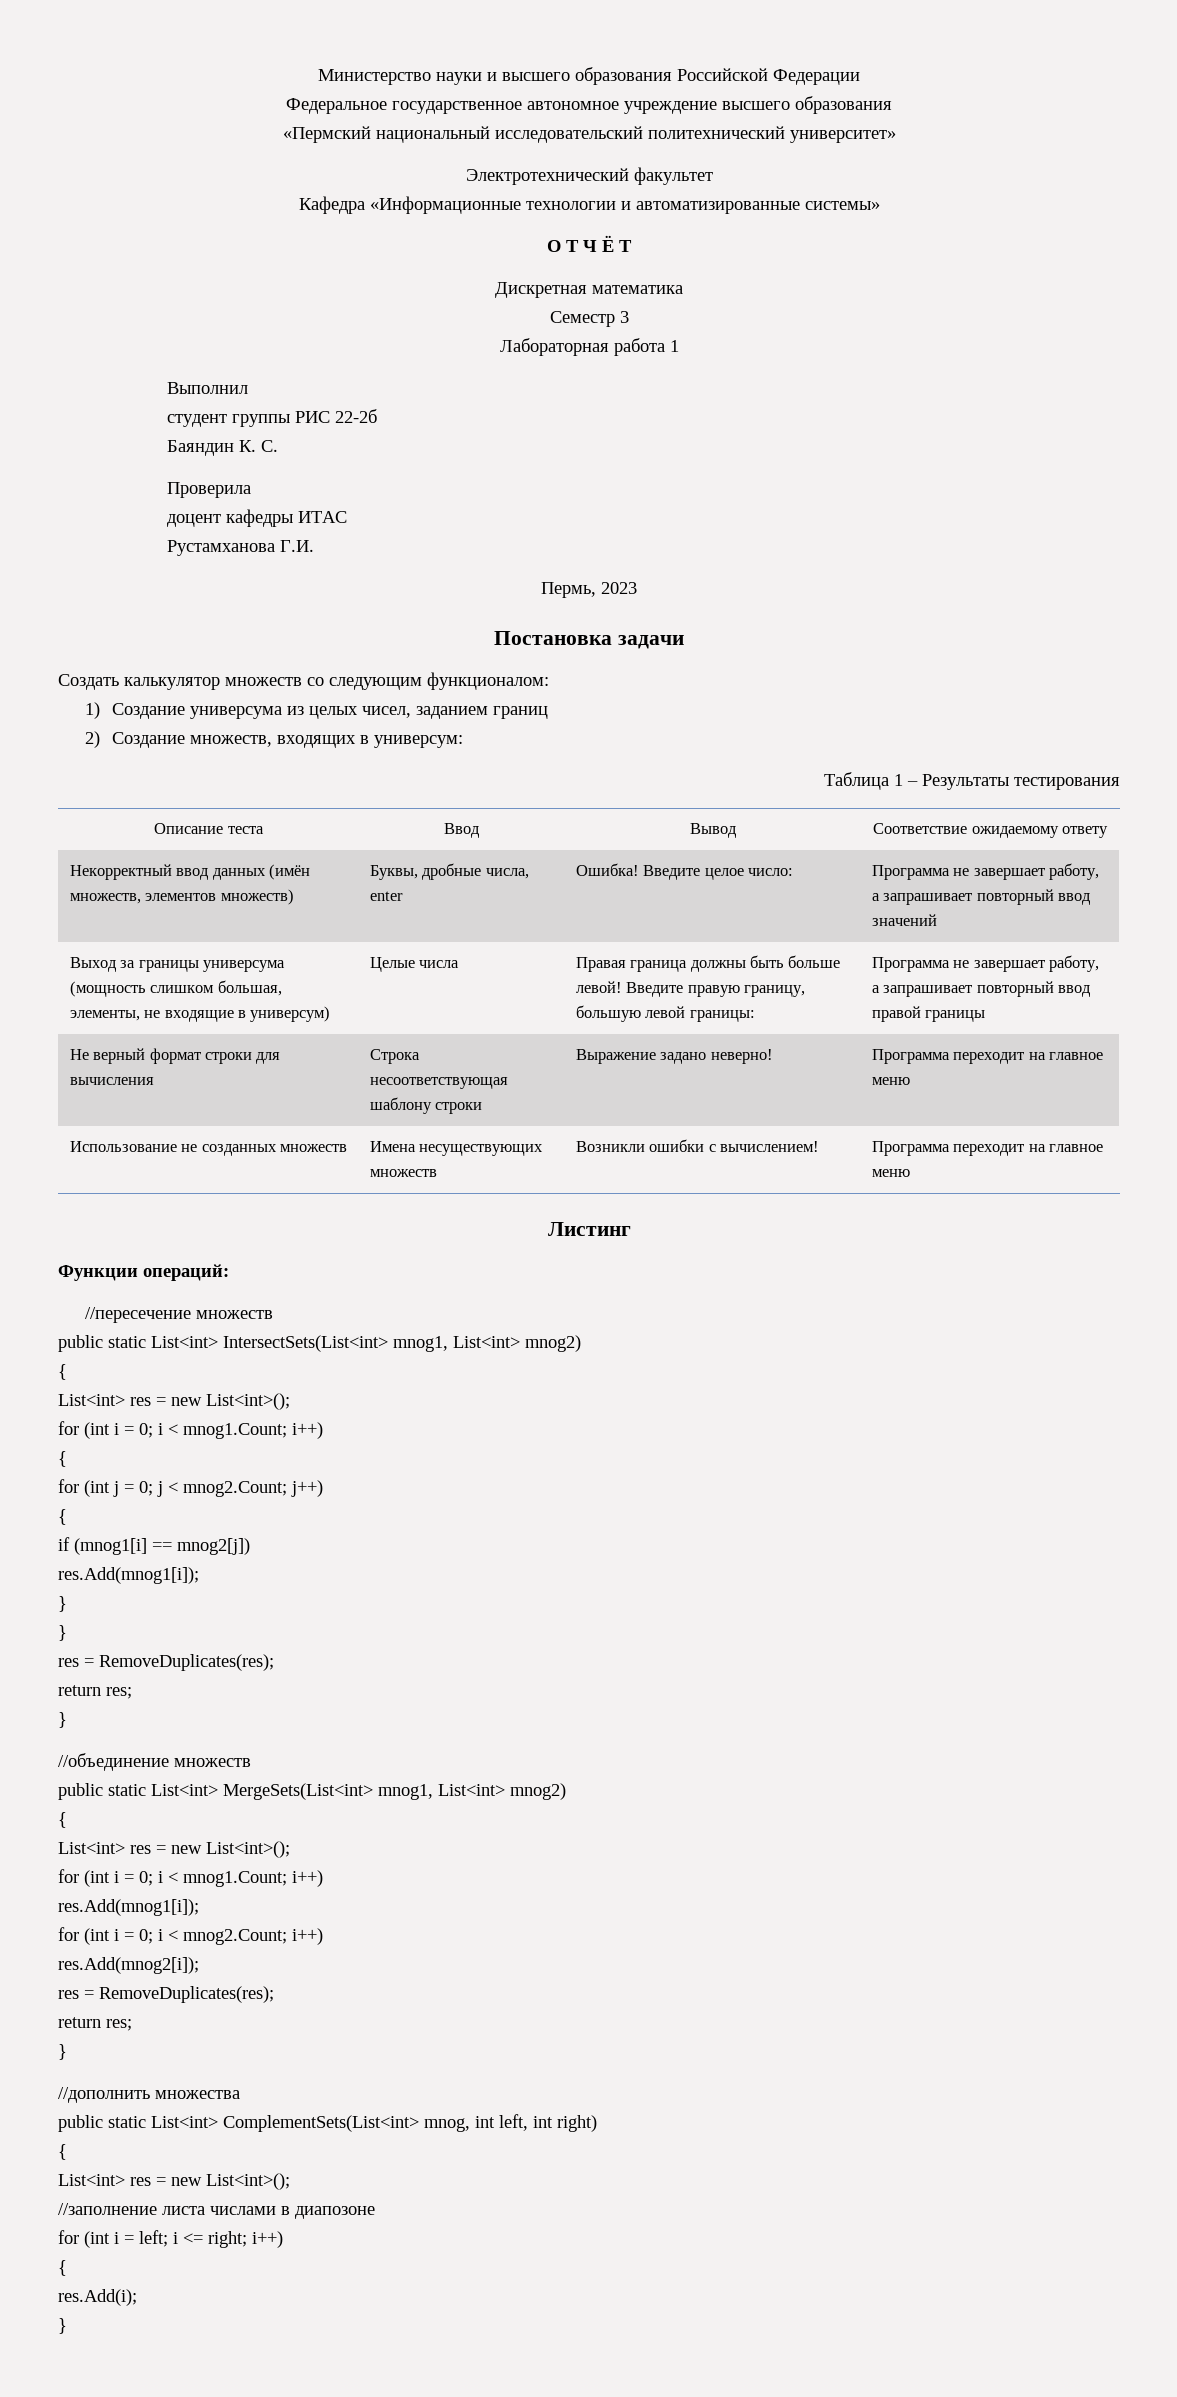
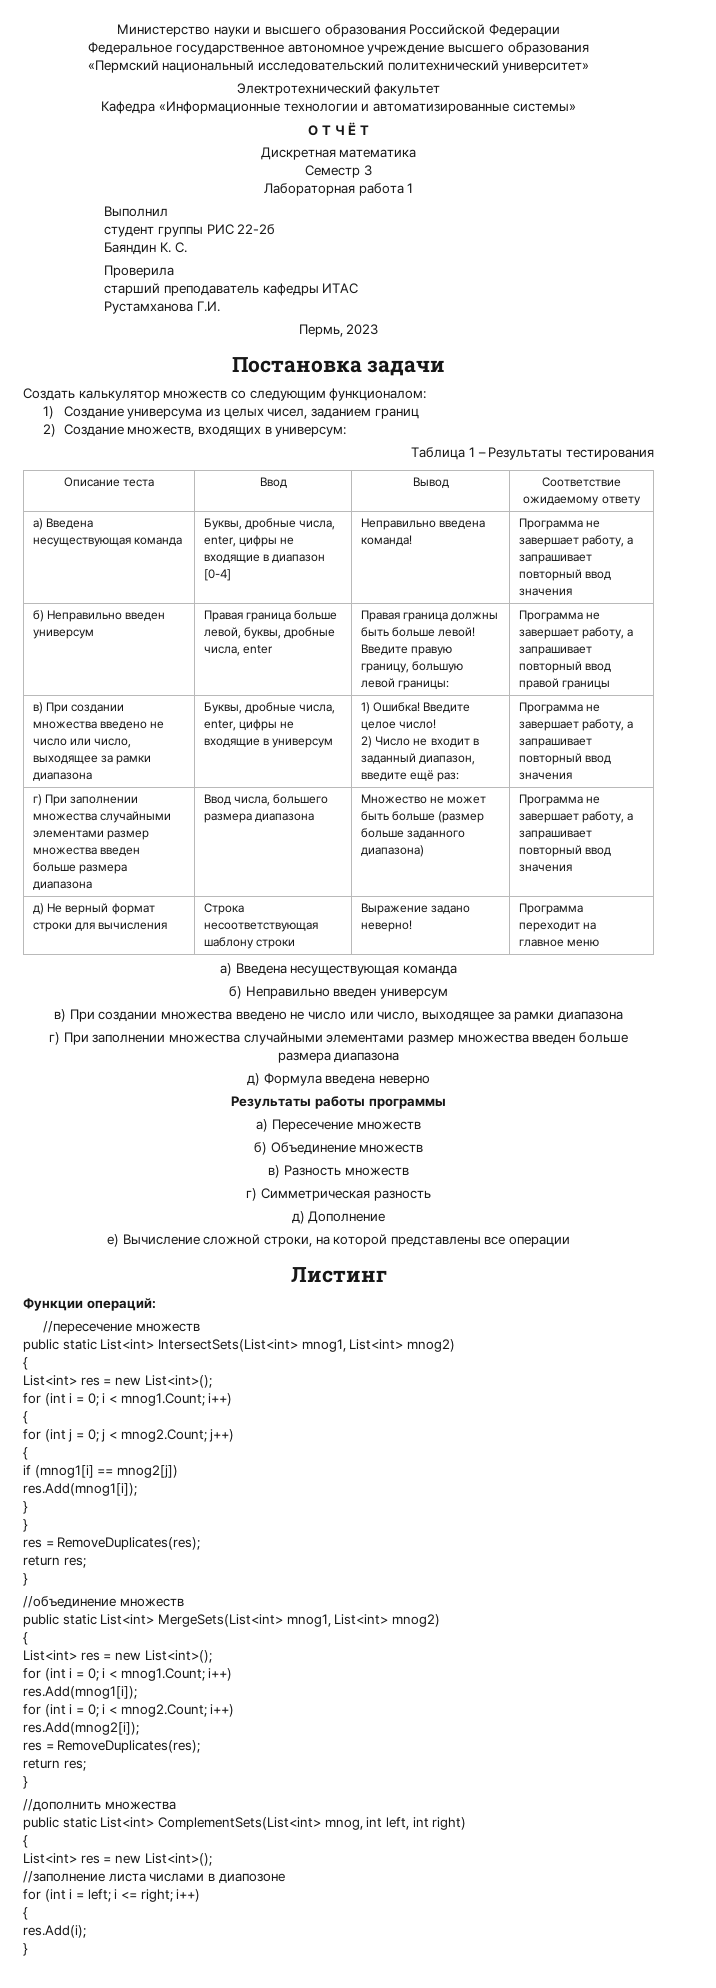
- доцент кафедры ИТАС
+ старший преподаватель кафедры ИТАС
- Некорректный ввод данных (имён множеств, элементов множеств) | Буквы, дробные числа, enter | Ошибка! Введите целое число: | Программа не завершает работу, а запрашивает повторный ввод значений
- Выход за границы универсума (мощность слишком большая, элементы, не входящие в универсум) | Целые числа | Правая граница должны быть больше левой! Введите правую границу, большую левой границы: | Программа не завершает работу, а запрашивает повторный ввод правой границы
+ а) Введена несуществующая команда | Буквы, дробные числа, enter, цифры не входящие в диапазон [0-4] | Неправильно введена команда! | Программа не завершает работу, а запрашивает повторный ввод значения
+ б) Неправильно введен универсум | Правая граница больше левой, буквы, дробные числа, enter | Правая граница должны быть больше левой! Введите правую границу, большую левой границы: | Программа не завершает работу, а запрашивает повторный ввод правой границы
- Не верный формат строки для вычисления | Строка несоответствующая шаблону строки | Выражение задано неверно! | Программа переходит на главное меню
- Использование не созданных множеств | Имена несуществующих множеств | Возникли ошибки с вычислением! | Программа переходит на главное меню
+ в) При создании множества введено не число или число, выходящее за рамки диапазона | Буквы, дробные числа, enter, цифры не входящие в универсум | 1) Ошибка! Введите целое число!
+ 2) Число не входит в заданный диапазон, введите ещё раз: | Программа не завершает работу, а запрашивает повторный ввод значения
+ г) При заполнении множества случайными элементами размер множества введен больше размера диапазона | Ввод числа, большего размера диапазона | Множество не может быть больше (размер больше заданного диапазона) | Программа не завершает работу, а запрашивает повторный ввод значения
+ д) Не верный формат строки для вычисления | Строка несоответствующая шаблону строки | Выражение задано неверно! | Программа переходит на главное меню
+ а) Введена несуществующая команда
+ б) Неправильно введен универсум
+ в) При создании множества введено не число или число, выходящее за рамки диапазона
+ г) При заполнении множества случайными элементами размер множества введен больше размера диапазона
+ д) Формула введена неверно
+ Результаты работы программы
+ а) Пересечение множеств
+ б) Объединение множеств
+ в) Разность множеств
+ г) Симметрическая разность
+ д) Дополнение
+ е) Вычисление сложной строки, на которой представлены все операции

